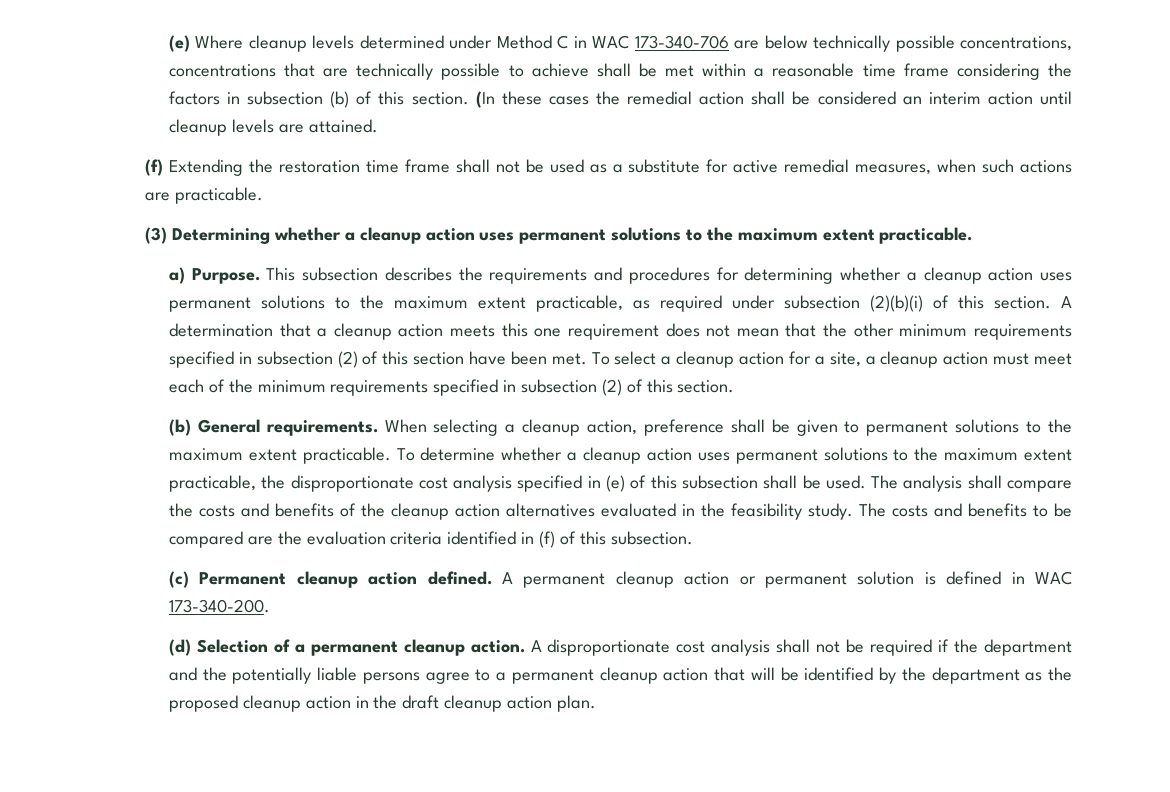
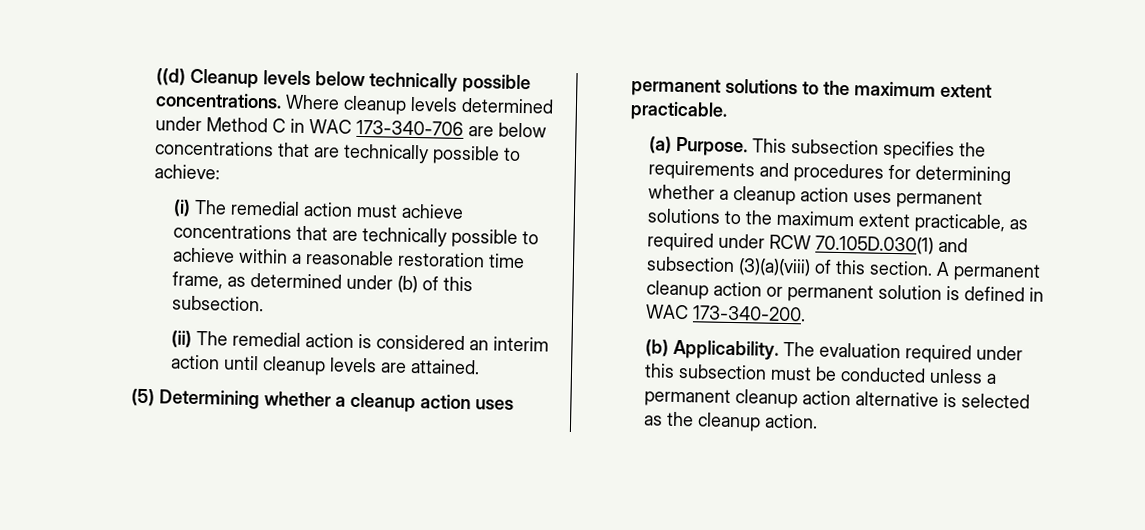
- (e) Where cleanup levels determined under Method C in WAC 173-340-706 are below technically possible concentrations, concentrations that are technically possible to achieve shall be met within a reasonable time frame considering the factors in subsection (b) of this section. (In these cases the remedial action shall be considered an interim action until cleanup levels are attained.
+ ((d) Cleanup levels below technically possible concentrations. Where cleanup levels determined under Method C in WAC 173-340-706 are below concentrations that are technically possible to achieve:
+ (i) The remedial action must achieve concentrations that are technically possible to achieve within a reasonable restoration time frame, as determined under (b) of this subsection.
+ (ii) The remedial action is considered an interim action until cleanup levels are attained.
- (f) Extending the restoration time frame shall not be used as a substitute for active remedial measures, when such actions are practicable.
- (3) Determining whether a cleanup action uses permanent solutions to the maximum extent practicable.
+ (5) Determining whether a cleanup action uses permanent solutions to the maximum extent practicable.
- a) Purpose.
+ (a) Purpose.
- This subsection describes the requirements and procedures for determining whether a cleanup action uses permanent solutions to the maximum extent practicable, as required under subsection (2)(b)(i) of this section. A determination that a cleanup action meets this one requirement does not mean that the other minimum requirements specified in subsection (2) of this section have been met. To select a cleanup action for a site, a cleanup action must meet each of the minimum requirements specified in subsection (2) of this section.
- (b) General requirements. When selecting a cleanup action, preference shall be given to permanent solutions to the maximum extent practicable. To determine whether a cleanup action uses permanent solutions to the maximum extent practicable, the disproportionate cost analysis specified in (e) of this subsection shall be used. The analysis shall compare the costs and benefits of the cleanup action alternatives evaluated in the feasibility study. The costs and benefits to be compared are the evaluation criteria identified in (f) of this subsection.
- (c) Permanent cleanup action defined.
+ This subsection specifies the requirements and procedures for determining whether a cleanup action uses permanent solutions to the maximum extent practicable, as required under RCW 70.105D.030(1) and subsection (3)(a)(viii) of this section.
- (d) Selection of a permanent cleanup action. A disproportionate cost analysis shall not be required if the department and the potentially liable persons agree to a permanent cleanup action that will be identified by the department as the proposed cleanup action in the draft cleanup action plan.
+ (b) Applicability. The evaluation required under this subsection must be conducted unless a permanent cleanup action alternative is selected as the cleanup action.

